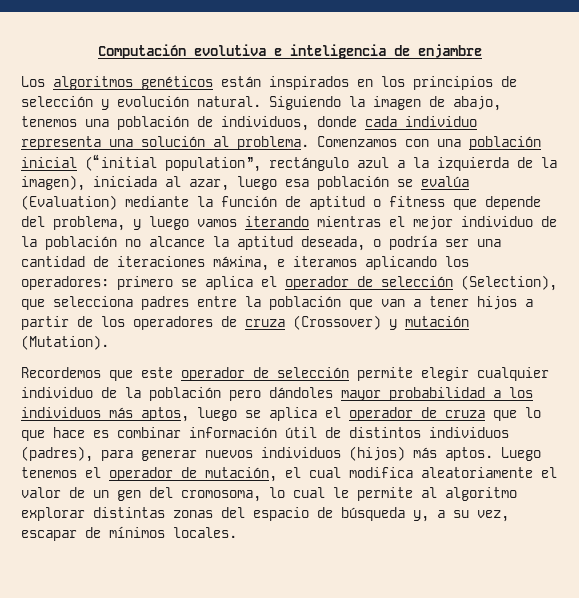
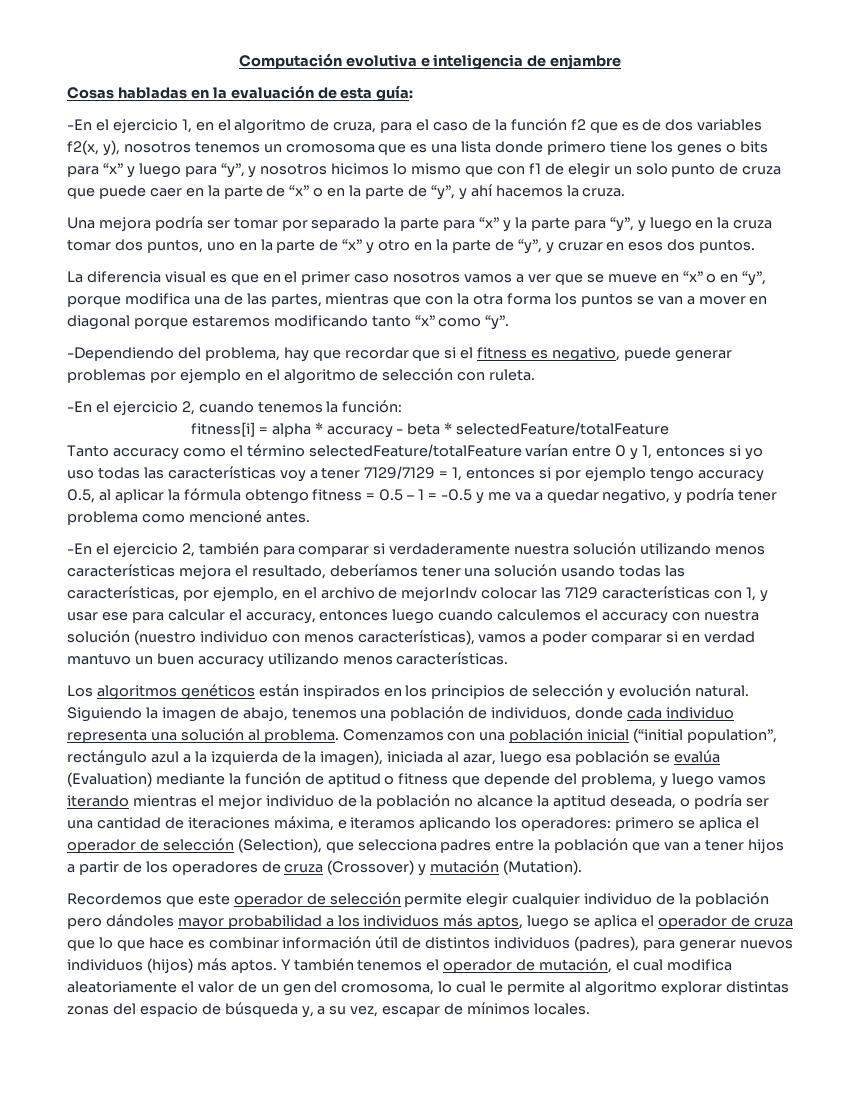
+ Cosas habladas en la evaluación de esta guía:
+ -En el ejercicio 1, en el algoritmo de cruza, para el caso de la función f2 que es de dos variables f2(x, y), nosotros tenemos un cromosoma que es una lista donde primero tiene los genes o bits para “x” y luego para “y”, y nosotros hicimos lo mismo que con f1 de elegir un solo punto de cruza que puede caer en la parte de “x” o en la parte de “y”, y ahí hacemos la cruza.
+ Una mejora podría ser tomar por separado la parte para “x” y la parte para “y”, y luego en la cruza tomar dos puntos, uno en la parte de “x” y otro en la parte de “y”, y cruzar en esos dos puntos.
+ La diferencia visual es que en el primer caso nosotros vamos a ver que se mueve en “x” o en “y”, porque modifica una de las partes, mientras que con la otra forma los puntos se van a mover en diagonal porque estaremos modificando tanto “x” como “y”.
+ -Dependiendo del problema, hay que recordar que si el fitness es negativo, puede generar problemas por ejemplo en el algoritmo de selección con ruleta.
+ -En el ejercicio 2, cuando tenemos la función:
+ fitness[i] = alpha * accuracy - beta * selectedFeature/totalFeature
+ Tanto accuracy como el término selectedFeature/totalFeature varían entre 0 y 1, entonces si yo uso todas las características voy a tener 7129/7129 = 1, entonces si por ejemplo tengo accuracy 0.5, al aplicar la fórmula obtengo fitness = 0.5 – 1 = -0.5 y me va a quedar negativo, y podría tener problema como mencioné antes.
+ -En el ejercicio 2, también para comparar si verdaderamente nuestra solución utilizando menos características mejora el resultado, deberíamos tener una solución usando todas las características, por ejemplo, en el archivo de mejorIndv colocar las 7129 características con 1, y usar ese para calcular el accuracy, entonces luego cuando calculemos el accuracy con nuestra solución (nuestro individuo con menos características), vamos a poder comparar si en verdad mantuvo un buen accuracy utilizando menos características.
- Luego tenemos el operador de mutación, el cual modifica aleatoriamente el valor de un gen del cromosoma, lo cual le permite al algoritmo explorar distintas zonas del espacio de búsqueda y, a su vez, escapar de mínimos locales.
+ Y también tenemos el operador de mutación, el cual modifica aleatoriamente el valor de un gen del cromosoma, lo cual le permite al algoritmo explorar distintas zonas del espacio de búsqueda y, a su vez, escapar de mínimos locales.

